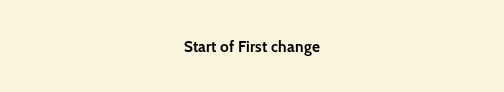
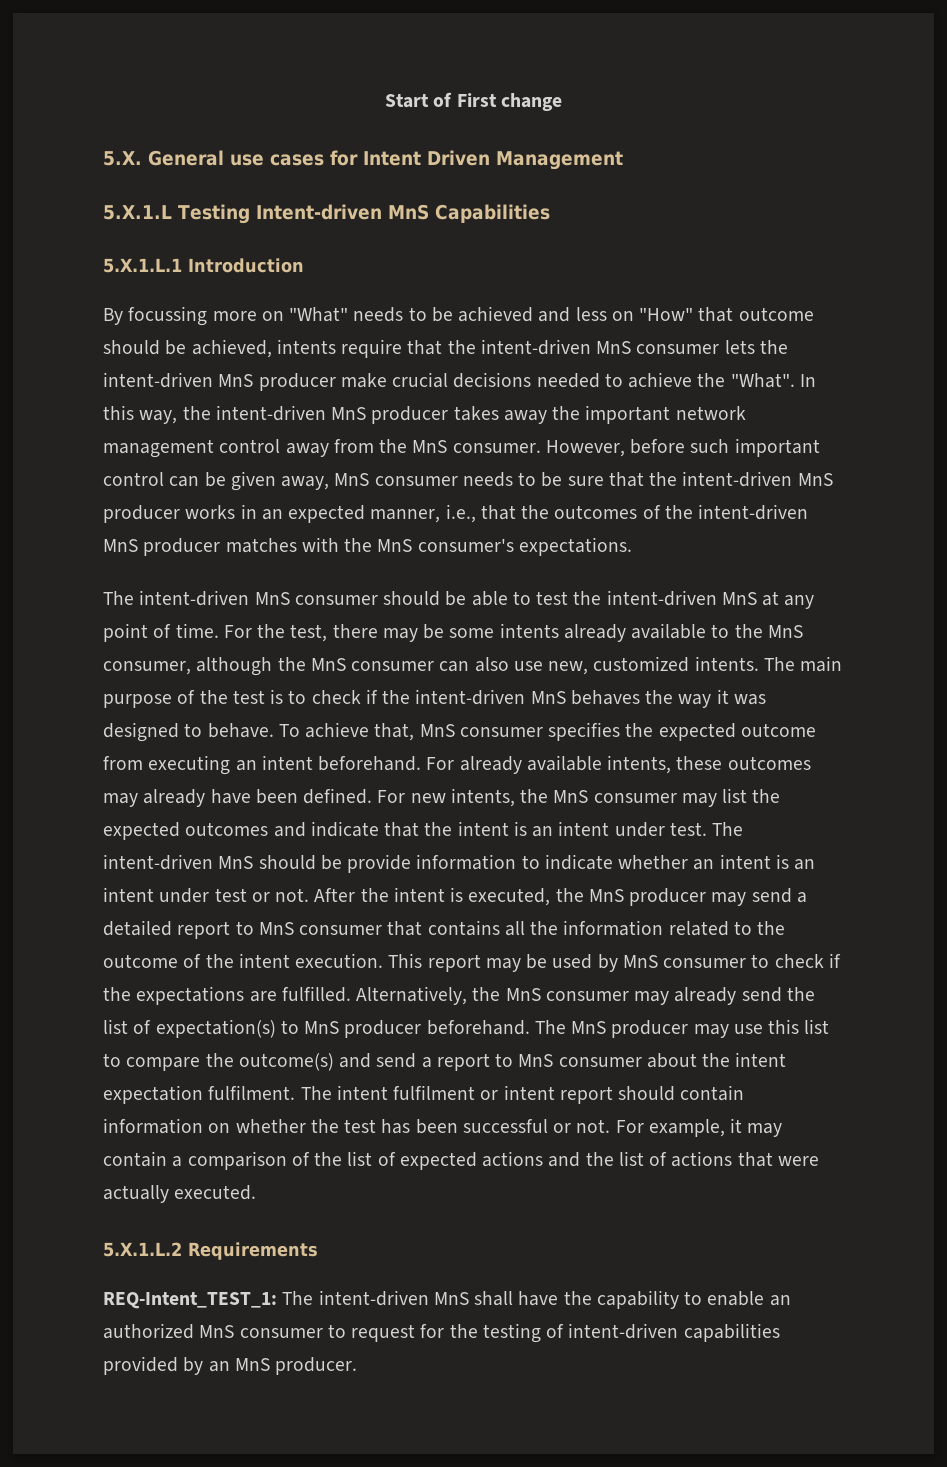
+ 5.X. General use cases for Intent Driven Management
+ 5.X.1.L Testing Intent-driven MnS Capabilities
+ 5.X.1.L.1 Introduction
+ By focussing more on "What" needs to be achieved and less on "How" that outcome should be achieved, intents require that the intent-driven MnS consumer lets the intent-driven MnS producer make crucial decisions needed to achieve the "What". In this way, the intent-driven MnS producer takes away the important network management control away from the MnS consumer. However, before such important control can be given away, MnS consumer needs to be sure that the intent-driven MnS producer works in an expected manner, i.e., that the outcomes of the intent-driven MnS producer matches with the MnS consumer's expectations.
+ The intent-driven MnS consumer should be able to test the intent-driven MnS at any point of time. For the test, there may be some intents already available to the MnS consumer, although the MnS consumer can also use new, customized intents. The main purpose of the test is to check if the intent-driven MnS behaves the way it was designed to behave. To achieve that, MnS consumer specifies the expected outcome from executing an intent beforehand. For already available intents, these outcomes may already have been defined. For new intents, the MnS consumer may list the expected outcomes and indicate that the intent is an intent under test. The intent-driven MnS should be provide information to indicate whether an intent is an intent under test or not. After the intent is executed, the MnS producer may send a detailed report to MnS consumer that contains all the information related to the outcome of the intent execution. This report may be used by MnS consumer to check if the expectations are fulfilled. Alternatively, the MnS consumer may already send the list of expectation(s) to MnS producer beforehand. The MnS producer may use this list to compare the outcome(s) and send a report to MnS consumer about the intent expectation fulfilment. The intent fulfilment or intent report should contain information on whether the test has been successful or not. For example, it may contain a comparison of the list of expected actions and the list of actions that were actually executed.
+ 5.X.1.L.2 Requirements
+ REQ-Intent_TEST_1: The intent-driven MnS shall have the capability to enable an authorized MnS consumer to request for the testing of intent-driven capabilities provided by an MnS producer.

